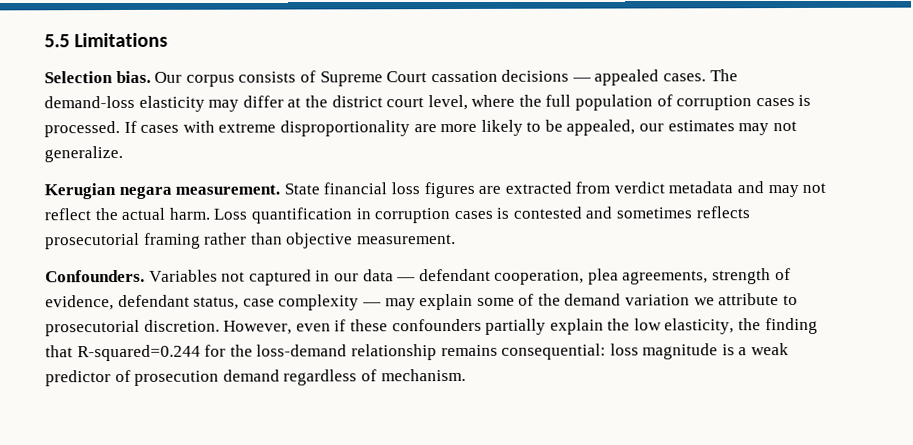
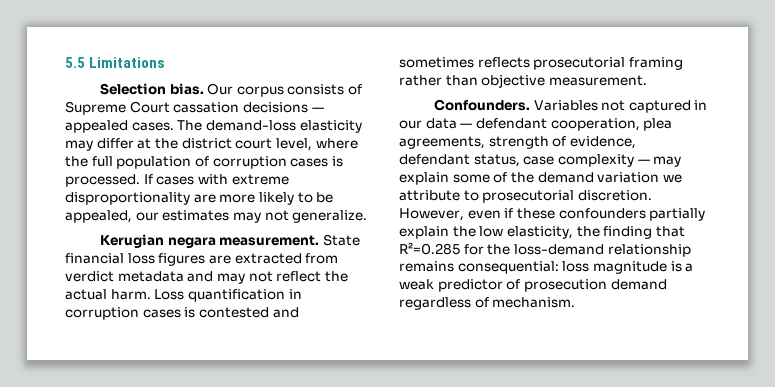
- However, even if these confounders partially explain the low elasticity, the finding that R-squared=0.244 for the loss-demand relationship remains consequential: loss magnitude is a weak predictor of prosecution demand regardless of mechanism.
+ However, even if these confounders partially explain the low elasticity, the finding that R²=0.285 for the loss-demand relationship remains consequential: loss magnitude is a weak predictor of prosecution demand regardless of mechanism.

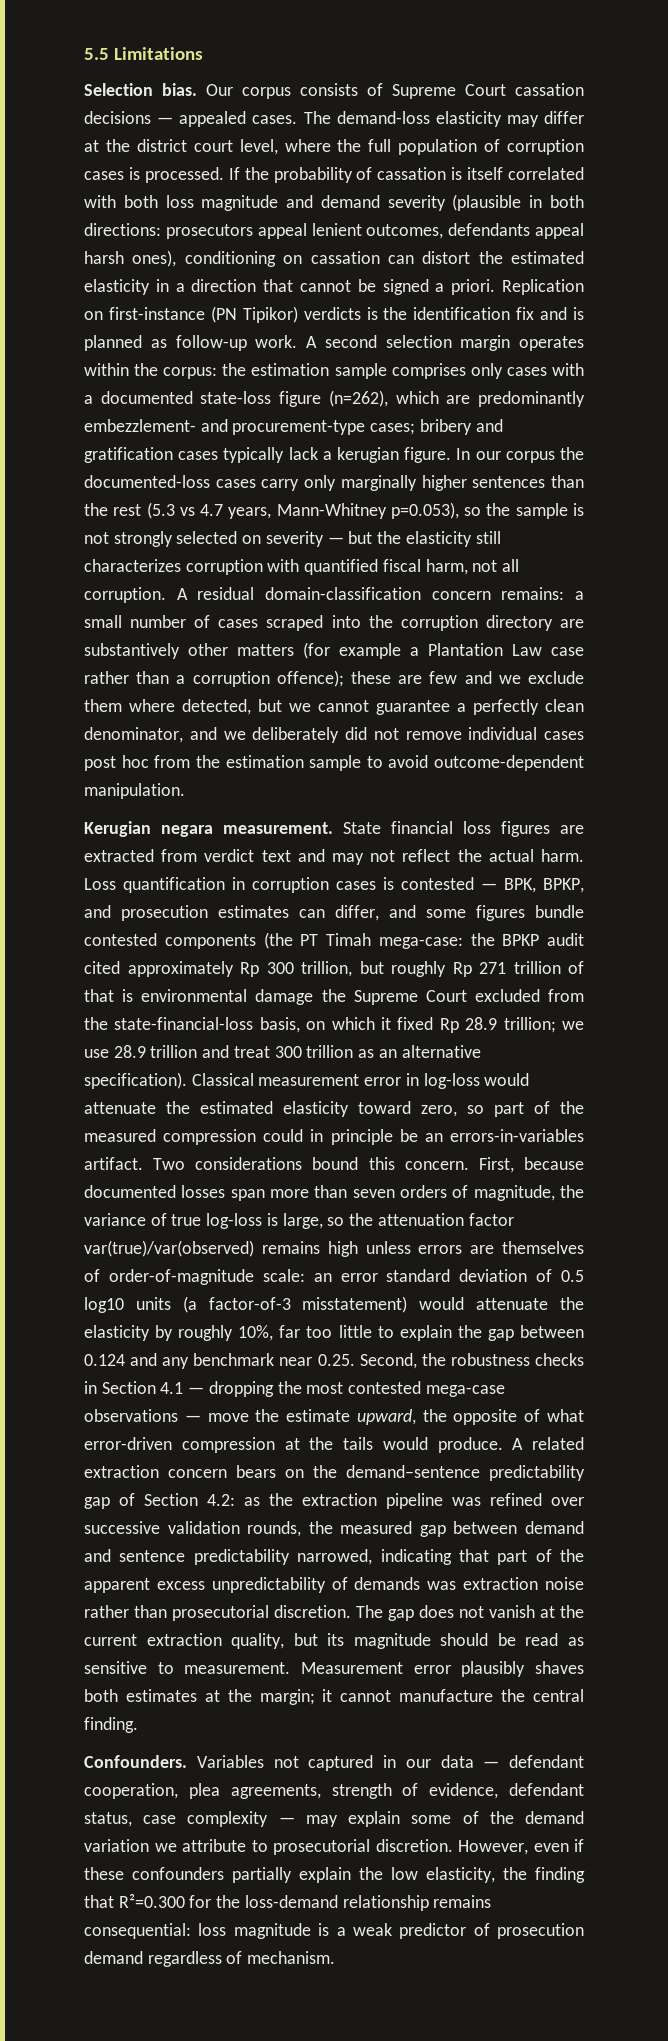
- If cases with extreme disproportionality are more likely to be appealed, our estimates may not generalize.
+ If the probability of cassation is itself correlated with both loss magnitude and demand severity (plausible in both directions: prosecutors appeal lenient outcomes, defendants appeal harsh ones), conditioning on cassation can distort the estimated elasticity in a direction that cannot be signed a priori. Replication on first-instance (PN Tipikor) verdicts is the identification fix and is planned as follow-up work. A second selection margin operates within the corpus: the estimation sample comprises only cases with a documented state-loss figure (n=262), which are predominantly embezzlement- and procurement-type cases; bribery and gratification cases typically lack a kerugian figure. In our corpus the documented-loss cases carry only marginally higher sentences than the rest (5.3 vs 4.7 years, Mann-Whitney p=0.053), so the sample is not strongly selected on severity — but the elasticity still characterizes corruption with quantified fiscal harm, not all corruption. A residual domain-classification concern remains: a small number of cases scraped into the corruption directory are substantively other matters (for example a Plantation Law case rather than a corruption offence); these are few and we exclude them where detected, but we cannot guarantee a perfectly clean denominator, and we deliberately did not remove individual cases post hoc from the estimation sample to avoid outcome-dependent manipulation.
- State financial loss figures are extracted from verdict metadata and may not reflect the actual harm.
+ State financial loss figures are extracted from verdict text and may not reflect the actual harm.
- Loss quantification in corruption cases is contested and sometimes reflects prosecutorial framing rather than objective measurement.
+ Loss quantification in corruption cases is contested — BPK, BPKP, and prosecution estimates can differ, and some figures bundle contested components (the PT Timah mega-case: the BPKP audit cited approximately Rp 300 trillion, but roughly Rp 271 trillion of that is environmental damage the Supreme Court excluded from the state-financial-loss basis, on which it fixed Rp 28.9 trillion; we use 28.9 trillion and treat 300 trillion as an alternative specification). Classical measurement error in log-loss would attenuate the estimated elasticity toward zero, so part of the measured compression could in principle be an errors-in-variables artifact. Two considerations bound this concern. First, because documented losses span more than seven orders of magnitude, the variance of true log-loss is large, so the attenuation factor var(true)/var(observed) remains high unless errors are themselves of order-of-magnitude scale: an error standard deviation of 0.5 log10 units (a factor-of-3 misstatement) would attenuate the elasticity by roughly 10%, far too little to explain the gap between 0.124 and any benchmark near 0.25. Second, the robustness checks in Section 4.1 — dropping the most contested mega-case observations — move the estimate upward, the opposite of what error-driven compression at the tails would produce. A related extraction concern bears on the demand–sentence predictability gap of Section 4.2: as the extraction pipeline was refined over successive validation rounds, the measured gap between demand and sentence predictability narrowed, indicating that part of the apparent excess unpredictability of demands was extraction noise rather than prosecutorial discretion. The gap does not vanish at the current extraction quality, but its magnitude should be read as sensitive to measurement. Measurement error plausibly shaves both estimates at the margin; it cannot manufacture the central finding.
- However, even if these confounders partially explain the low elasticity, the finding that R²=0.285 for the loss-demand relationship remains consequential: loss magnitude is a weak predictor of prosecution demand regardless of mechanism.
+ However, even if these confounders partially explain the low elasticity, the finding that R²=0.300 for the loss-demand relationship remains consequential: loss magnitude is a weak predictor of prosecution demand regardless of mechanism.

